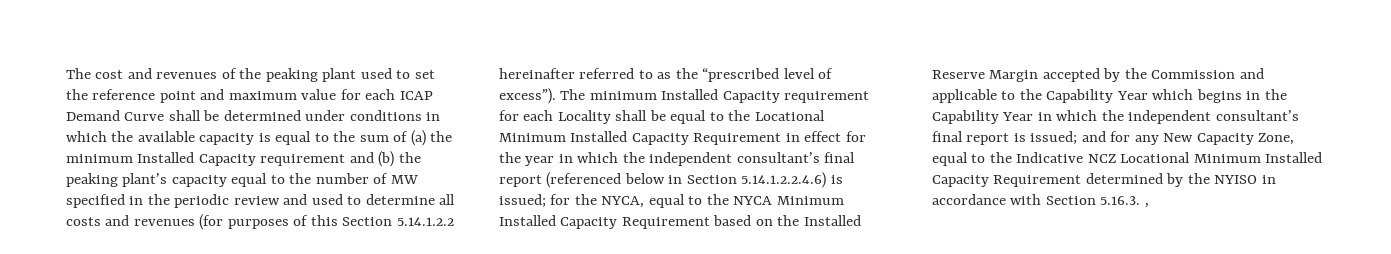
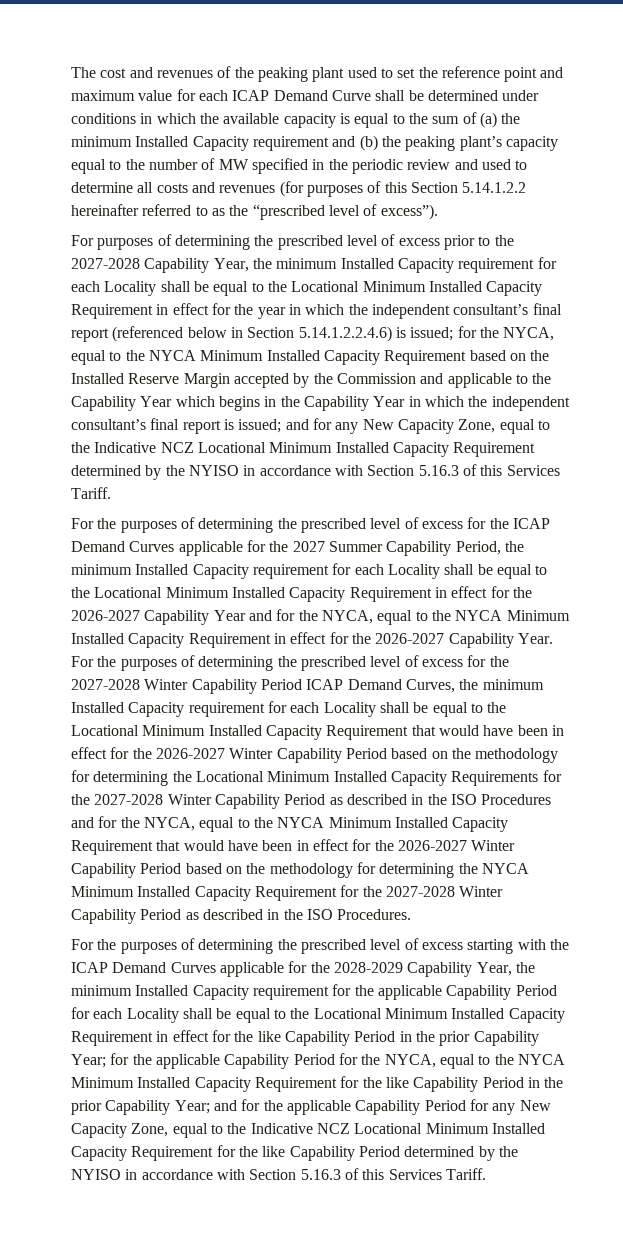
- The cost and revenues of the peaking plant used to set the reference point and maximum value for each ICAP Demand Curve shall be determined under conditions in which the available capacity is equal to the sum of (a) the minimum Installed Capacity requirement and (b) the peaking plant’s capacity equal to the number of MW specified in the periodic review and used to determine all costs and revenues (for purposes of this Section 5.14.1.2.2 hereinafter referred to as the “prescribed level of excess”). The minimum Installed Capacity requirement for each Locality shall be equal to the Locational Minimum Installed Capacity Requirement in effect for the year in which the independent consultant’s final report (referenced below in Section 5.14.1.2.2.4.6) is issued;
+ The cost and revenues of the peaking plant used to set the reference point and maximum value for each ICAP Demand Curve shall be determined under conditions in which the available capacity is equal to the sum of (a) the minimum Installed Capacity requirement and (b) the peaking plant’s capacity equal to the number of MW specified in the periodic review and used to determine all costs and revenues (for purposes of this Section 5.14.1.2.2 hereinafter referred to as the “prescribed level of excess”).
+ For purposes of determining the prescribed level of excess prior to the 2027-2028 Capability Year, the minimum Installed Capacity requirement for each Locality shall be equal to the Locational Minimum Installed Capacity Requirement in effect for the year in which the independent consultant’s final report (referenced below in Section 5.14.1.2.2.4.6) is issued;
- and for any New Capacity Zone, equal to the Indicative NCZ Locational Minimum Installed Capacity Requirement determined by the NYISO in accordance with Section 5.16.3. ,
+ and for any New Capacity Zone, equal to the Indicative NCZ Locational Minimum Installed Capacity Requirement determined by the NYISO in accordance with Section 5.16.3 of this Services Tariff.
+ For the purposes of determining the prescribed level of excess for the ICAP Demand Curves applicable for the 2027 Summer Capability Period, the minimum Installed Capacity requirement for each Locality shall be equal to the Locational Minimum Installed Capacity Requirement in effect for the 2026-2027 Capability Year and for the NYCA, equal to the NYCA Minimum Installed Capacity Requirement in effect for the 2026-2027 Capability Year. For the purposes of determining the prescribed level of excess for the 2027-2028 Winter Capability Period ICAP Demand Curves, the minimum Installed Capacity requirement for each Locality shall be equal to the Locational Minimum Installed Capacity Requirement that would have been in effect for the 2026-2027 Winter Capability Period based on the methodology for determining the Locational Minimum Installed Capacity Requirements for the 2027-2028 Winter Capability Period as described in the ISO Procedures and for the NYCA, equal to the NYCA Minimum Installed Capacity Requirement that would have been in effect for the 2026-2027 Winter Capability Period based on the methodology for determining the NYCA Minimum Installed Capacity Requirement for the 2027-2028 Winter Capability Period as described in the ISO Procedures.
+ For the purposes of determining the prescribed level of excess starting with the ICAP Demand Curves applicable for the 2028-2029 Capability Year, the minimum Installed Capacity requirement for the applicable Capability Period for each Locality shall be equal to the Locational Minimum Installed Capacity Requirement in effect for the like Capability Period in the prior Capability Year; for the applicable Capability Period for the NYCA, equal to the NYCA Minimum Installed Capacity Requirement for the like Capability Period in the prior Capability Year; and for the applicable Capability Period for any New Capacity Zone, equal to the Indicative NCZ Locational Minimum Installed Capacity Requirement for the like Capability Period determined by the NYISO in accordance with Section 5.16.3 of this Services Tariff.

